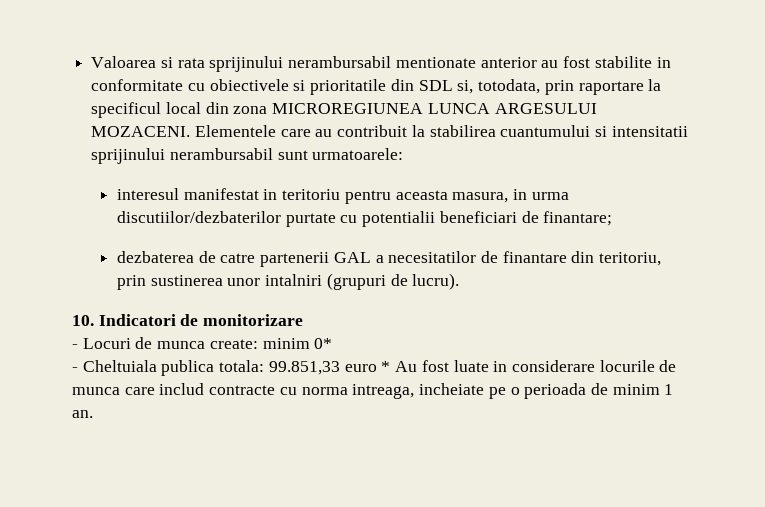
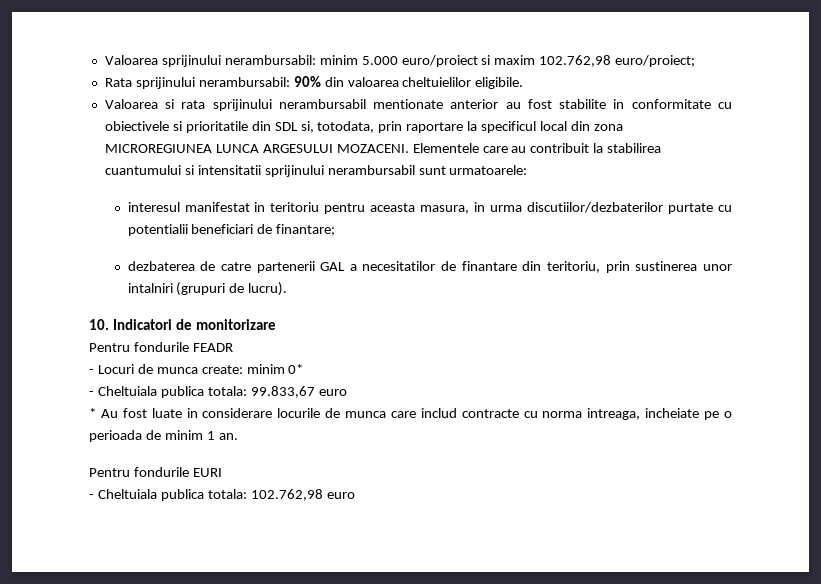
+ Valoarea sprijinului nerambursabil: minim 5.000 euro/proiect si maxim 102.762,98 euro/proiect;
+ Rata sprijinului nerambursabil: 90% din valoarea cheltuielilor eligibile.
+ Pentru fondurile FEADR
- - Cheltuiala publica totala: 99.851,33 euro * Au fost luate in considerare locurile de munca care includ contracte cu norma intreaga, incheiate pe o perioada de minim 1 an.
+ - Cheltuiala publica totala: 99.833,67 euro
+ * Au fost luate in considerare locurile de munca care includ contracte cu norma intreaga, incheiate pe o perioada de minim 1 an.
+ Pentru fondurile EURI
+ - Cheltuiala publica totala: 102.762,98 euro

